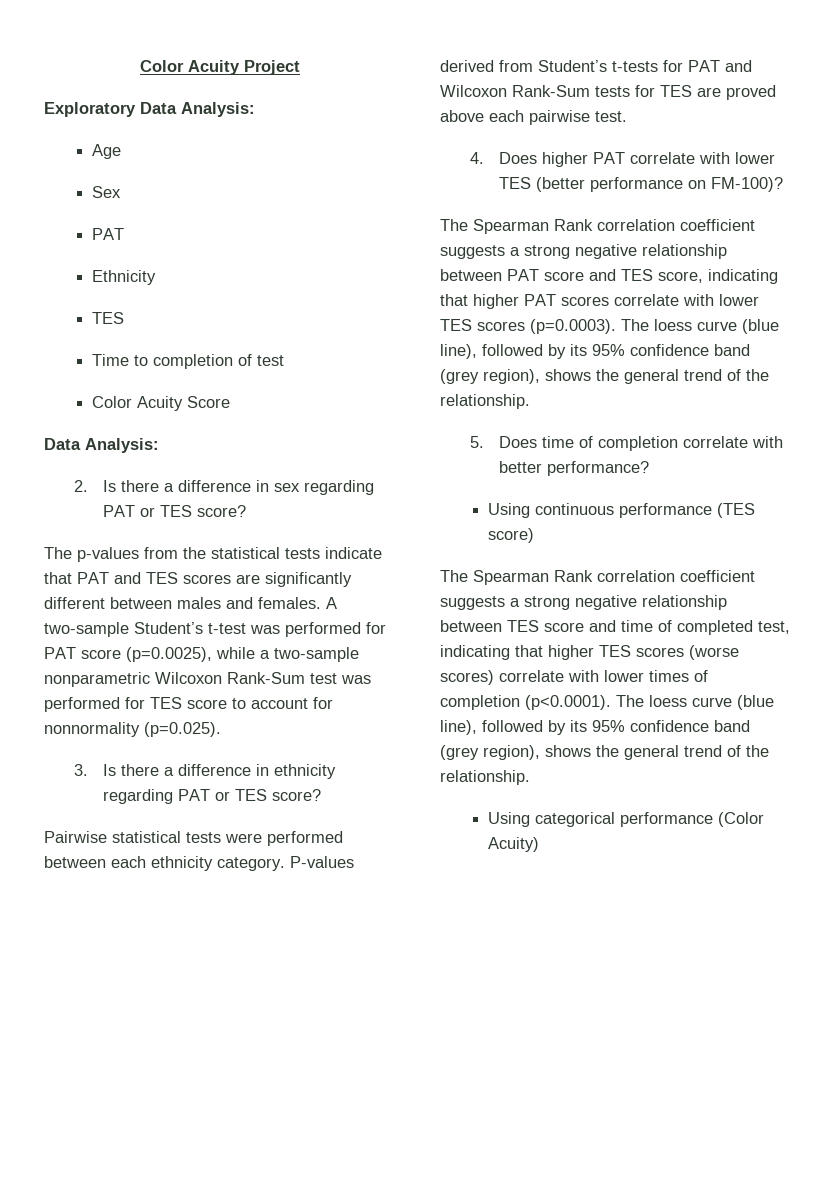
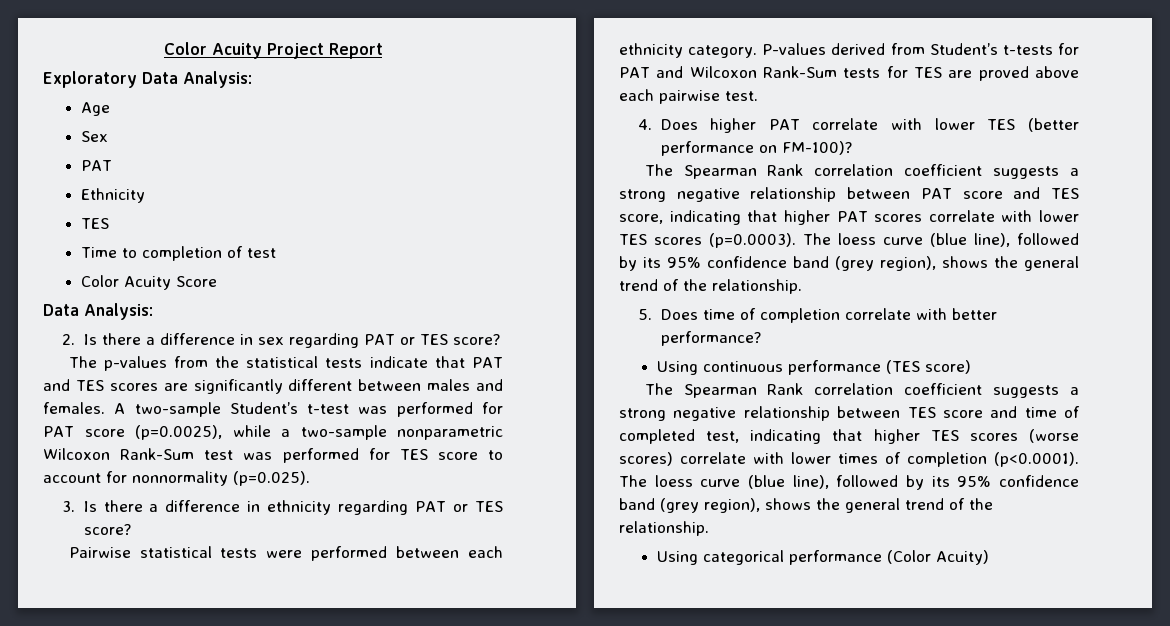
- Color Acuity Project
+ Color Acuity Project Report

